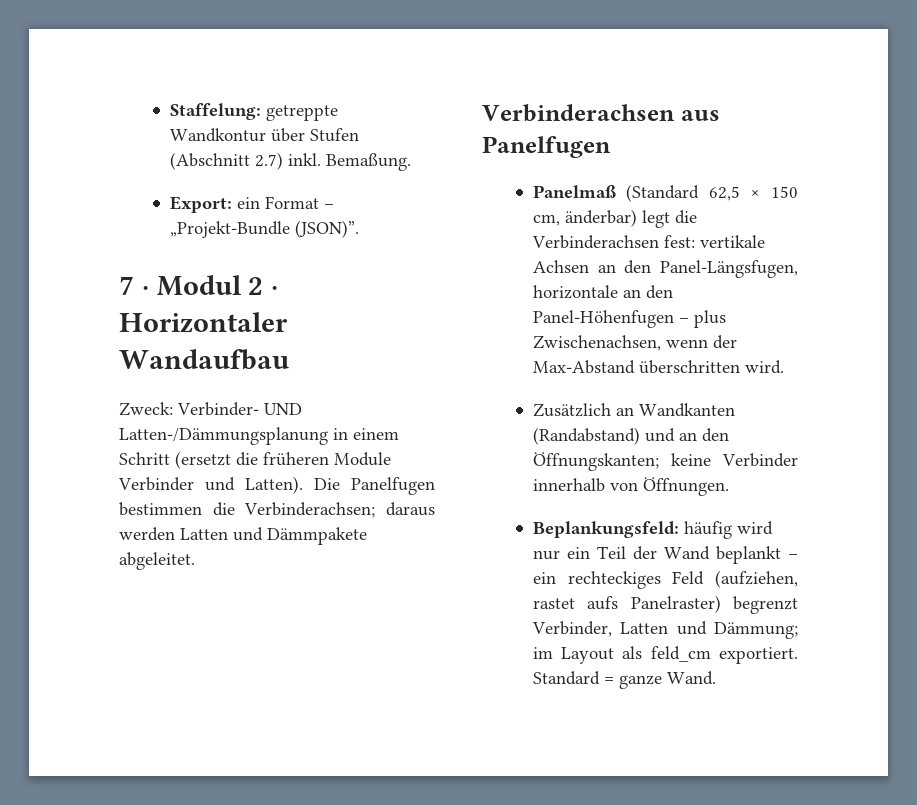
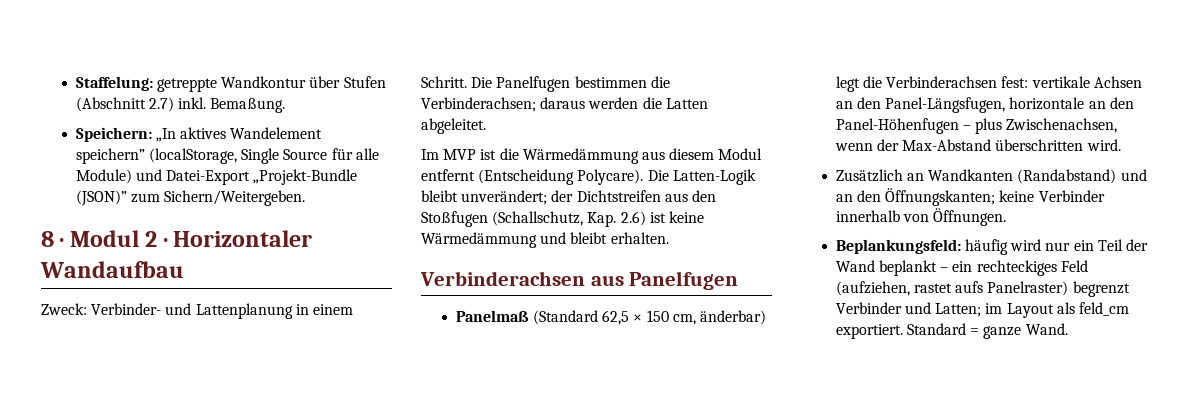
- Export: ein Format – „Projekt-Bundle (JSON)”.
- 7 · Modul 2 · Horizontaler Wandaufbau
+ Speichern: „In aktives Wandelement speichern” (localStorage, Single Source für alle Module) und Datei-Export „Projekt-Bundle (JSON)” zum Sichern/Weitergeben.
+ 8 · Modul 2 · Horizontaler Wandaufbau
- Zweck: Verbinder- UND Latten-/Dämmungsplanung in einem Schritt (ersetzt die früheren Module Verbinder und Latten).
+ Zweck: Verbinder- und Lattenplanung in einem Schritt.
- Die Panelfugen bestimmen die Verbinderachsen; daraus werden Latten und Dämmpakete abgeleitet.
+ Die Panelfugen bestimmen die Verbinderachsen; daraus werden die Latten abgeleitet.
+ Im MVP ist die Wärmedämmung aus diesem Modul entfernt (Entscheidung Polycare). Die Latten-Logik bleibt unverändert; der Dichtstreifen aus den Stoßfugen (Schallschutz, Kap. 2.6) ist keine Wärmedämmung und bleibt erhalten.
- Beplankungsfeld: häufig wird nur ein Teil der Wand beplankt – ein rechteckiges Feld (aufziehen, rastet aufs Panelraster) begrenzt Verbinder, Latten und Dämmung; im Layout als feld_cm exportiert.
+ Beplankungsfeld: häufig wird nur ein Teil der Wand beplankt – ein rechteckiges Feld (aufziehen, rastet aufs Panelraster) begrenzt Verbinder und Latten; im Layout als feld_cm exportiert.

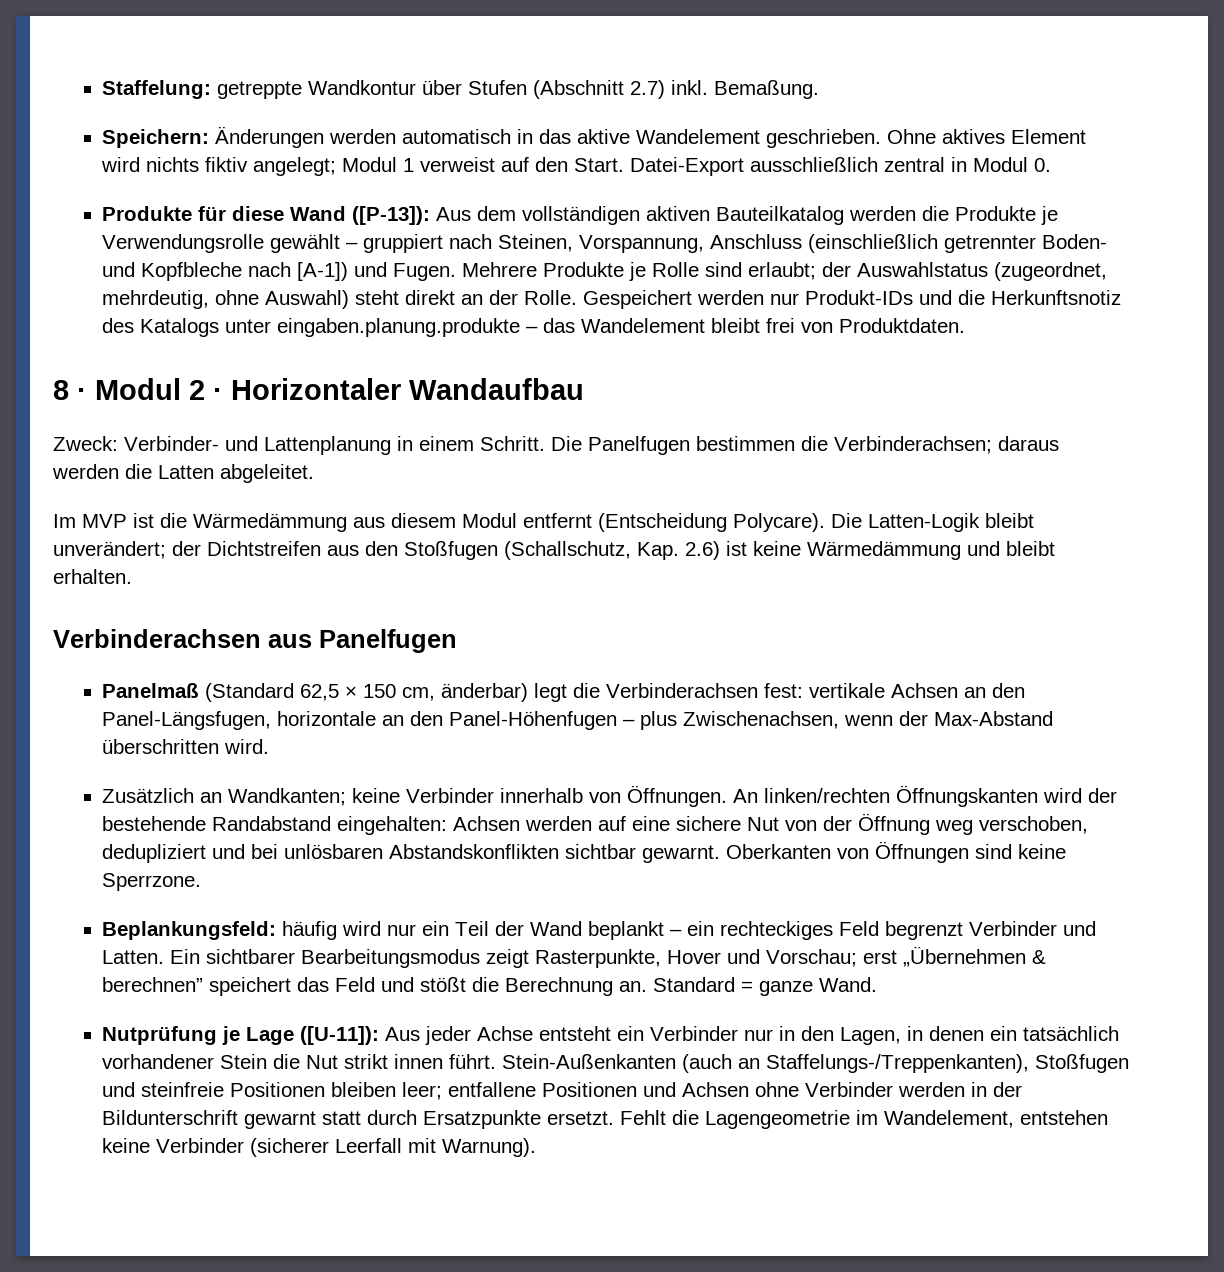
- Speichern: „In aktives Wandelement speichern” (localStorage, Single Source für alle Module) und Datei-Export „Projekt-Bundle (JSON)” zum Sichern/Weitergeben.
+ Speichern: Änderungen werden automatisch in das aktive Wandelement geschrieben. Ohne aktives Element wird nichts fiktiv angelegt; Modul 1 verweist auf den Start. Datei-Export ausschließlich zentral in Modul 0.
+ Produkte für diese Wand ([P-13]): Aus dem vollständigen aktiven Bauteilkatalog werden die Produkte je Verwendungsrolle gewählt – gruppiert nach Steinen, Vorspannung, Anschluss (einschließlich getrennter Boden- und Kopfbleche nach [A-1]) und Fugen. Mehrere Produkte je Rolle sind erlaubt; der Auswahlstatus (zugeordnet, mehrdeutig, ohne Auswahl) steht direkt an der Rolle. Gespeichert werden nur Produkt-IDs und die Herkunftsnotiz des Katalogs unter eingaben.planung.produkte – das Wandelement bleibt frei von Produktdaten.
- Zusätzlich an Wandkanten (Randabstand) und an den Öffnungskanten; keine Verbinder innerhalb von Öffnungen.
+ Zusätzlich an Wandkanten; keine Verbinder innerhalb von Öffnungen. An linken/rechten Öffnungskanten wird der bestehende Randabstand eingehalten: Achsen werden auf eine sichere Nut von der Öffnung weg verschoben, dedupliziert und bei unlösbaren Abstandskonflikten sichtbar gewarnt. Oberkanten von Öffnungen sind keine Sperrzone.
- Beplankungsfeld: häufig wird nur ein Teil der Wand beplankt – ein rechteckiges Feld (aufziehen, rastet aufs Panelraster) begrenzt Verbinder und Latten; im Layout als feld_cm exportiert. Standard = ganze Wand.
+ Beplankungsfeld: häufig wird nur ein Teil der Wand beplankt – ein rechteckiges Feld begrenzt Verbinder und Latten. Ein sichtbarer Bearbeitungsmodus zeigt Rasterpunkte, Hover und Vorschau; erst „Übernehmen & berechnen” speichert das Feld und stößt die Berechnung an. Standard = ganze Wand.
+ Nutprüfung je Lage ([U-11]): Aus jeder Achse entsteht ein Verbinder nur in den Lagen, in denen ein tatsächlich vorhandener Stein die Nut strikt innen führt. Stein-Außenkanten (auch an Staffelungs-/Treppenkanten), Stoßfugen und steinfreie Positionen bleiben leer; entfallene Positionen und Achsen ohne Verbinder werden in der Bildunterschrift gewarnt statt durch Ersatzpunkte ersetzt. Fehlt die Lagengeometrie im Wandelement, entstehen keine Verbinder (sicherer Leerfall mit Warnung).

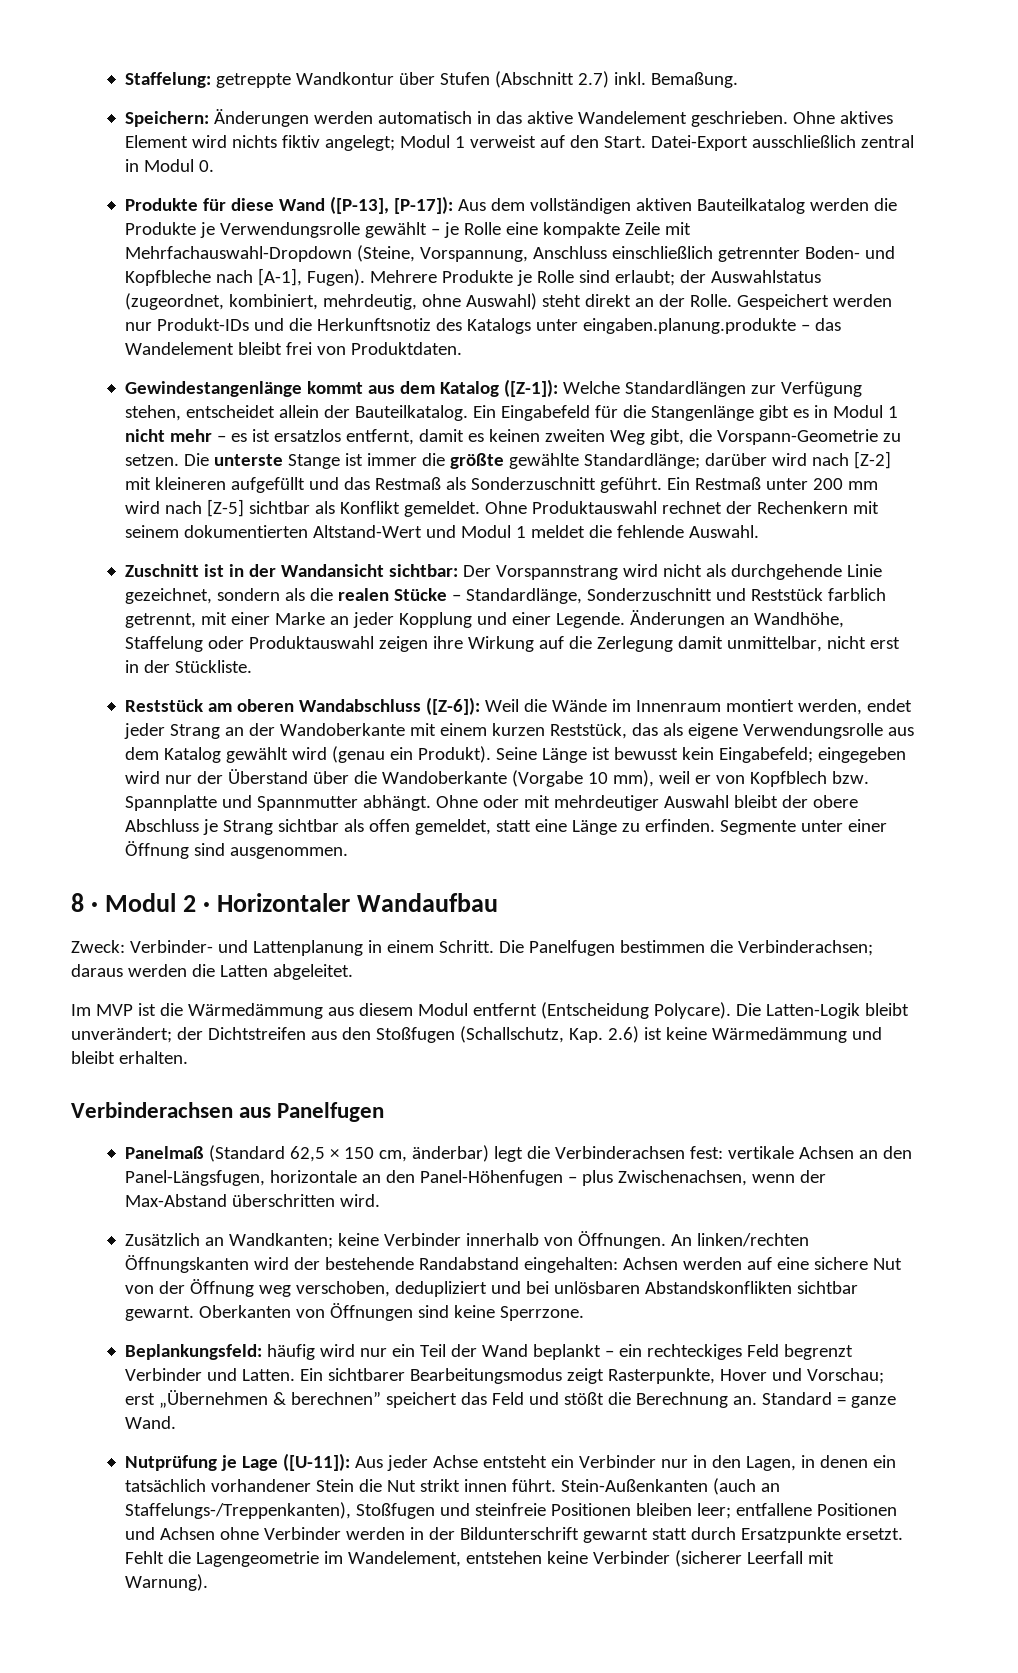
- Produkte für diese Wand ([P-13]): Aus dem vollständigen aktiven Bauteilkatalog werden die Produkte je Verwendungsrolle gewählt – gruppiert nach Steinen, Vorspannung, Anschluss (einschließlich getrennter Boden- und Kopfbleche nach [A-1]) und Fugen.
+ Produkte für diese Wand ([P-13], [P-17]): Aus dem vollständigen aktiven Bauteilkatalog werden die Produkte je Verwendungsrolle gewählt – je Rolle eine kompakte Zeile mit Mehrfachauswahl-Dropdown (Steine, Vorspannung, Anschluss einschließlich getrennter Boden- und Kopfbleche nach [A-1], Fugen).
- Mehrere Produkte je Rolle sind erlaubt; der Auswahlstatus (zugeordnet, mehrdeutig, ohne Auswahl) steht direkt an der Rolle.
+ Mehrere Produkte je Rolle sind erlaubt; der Auswahlstatus (zugeordnet, kombiniert, mehrdeutig, ohne Auswahl) steht direkt an der Rolle.
+ Gewindestangenlänge kommt aus dem Katalog ([Z-1]): Welche Standardlängen zur Verfügung stehen, entscheidet allein der Bauteilkatalog. Ein Eingabefeld für die Stangenlänge gibt es in Modul 1 nicht mehr – es ist ersatzlos entfernt, damit es keinen zweiten Weg gibt, die Vorspann-Geometrie zu setzen. Die unterste Stange ist immer die größte gewählte Standardlänge; darüber wird nach [Z-2] mit kleineren aufgefüllt und das Restmaß als Sonderzuschnitt geführt. Ein Restmaß unter 200 mm wird nach [Z-5] sichtbar als Konflikt gemeldet. Ohne Produktauswahl rechnet der Rechenkern mit seinem dokumentierten Altstand-Wert und Modul 1 meldet die fehlende Auswahl.
+ Zuschnitt ist in der Wandansicht sichtbar: Der Vorspannstrang wird nicht als durchgehende Linie gezeichnet, sondern als die realen Stücke – Standardlänge, Sonderzuschnitt und Reststück farblich getrennt, mit einer Marke an jeder Kopplung und einer Legende. Änderungen an Wandhöhe, Staffelung oder Produktauswahl zeigen ihre Wirkung auf die Zerlegung damit unmittelbar, nicht erst in der Stückliste.
+ Reststück am oberen Wandabschluss ([Z-6]): Weil die Wände im Innenraum montiert werden, endet jeder Strang an der Wandoberkante mit einem kurzen Reststück, das als eigene Verwendungsrolle aus dem Katalog gewählt wird (genau ein Produkt). Seine Länge ist bewusst kein Eingabefeld; eingegeben wird nur der Überstand über die Wandoberkante (Vorgabe 10 mm), weil er von Kopfblech bzw. Spannplatte und Spannmutter abhängt. Ohne oder mit mehrdeutiger Auswahl bleibt der obere Abschluss je Strang sichtbar als offen gemeldet, statt eine Länge zu erfinden. Segmente unter einer Öffnung sind ausgenommen.

